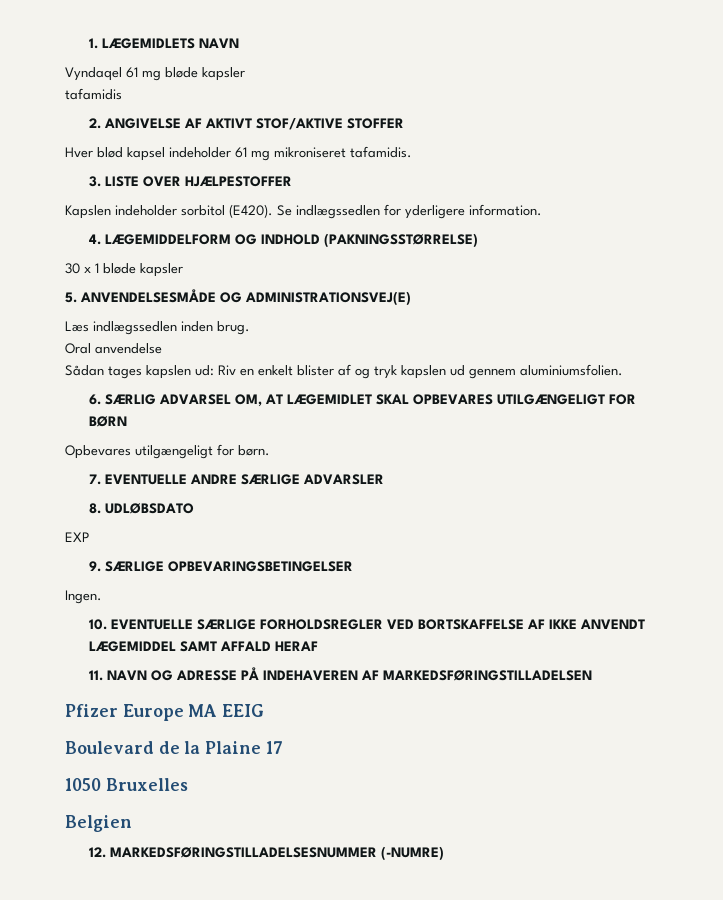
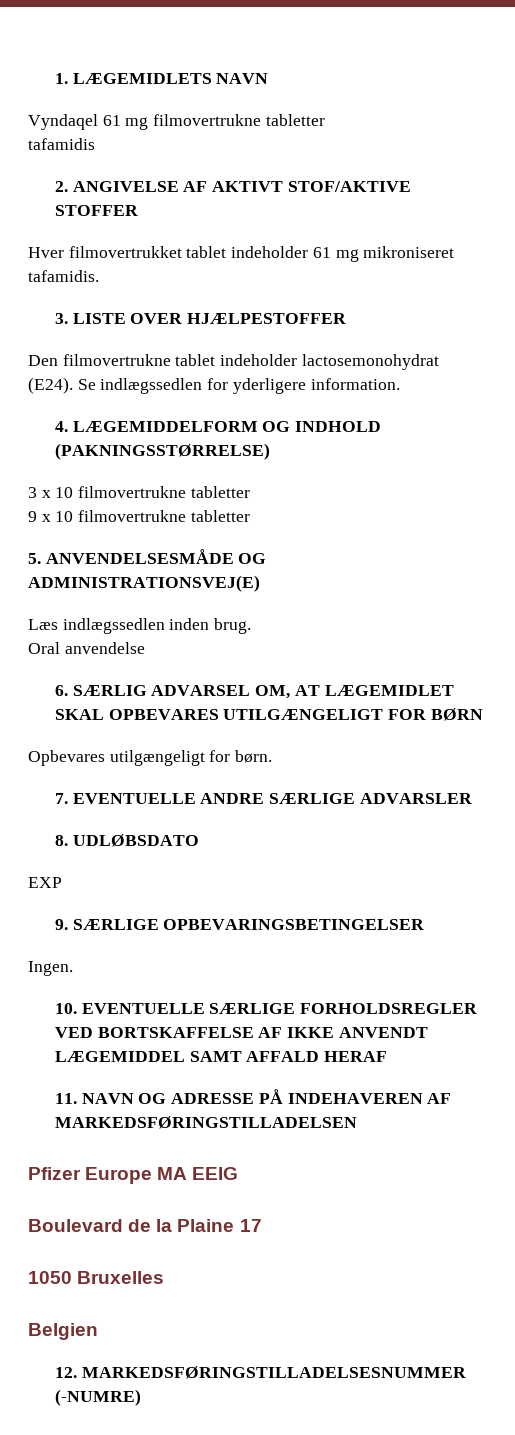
- Vyndaqel 61 mg bløde kapsler
+ Vyndaqel 61 mg filmovertrukne tabletter
- Hver blød kapsel indeholder 61 mg mikroniseret tafamidis.
+ Hver filmovertrukket tablet indeholder 61 mg mikroniseret tafamidis.
- Kapslen indeholder sorbitol (E420).
+ Den filmovertrukne tablet indeholder lactosemonohydrat (E24).
- 30 x 1 bløde kapsler
+ 3 x 10 filmovertrukne tabletter
+ 9 x 10 filmovertrukne tabletter
- Sådan tages kapslen ud: Riv en enkelt blister af og tryk kapslen ud gennem aluminiumsfolien.

